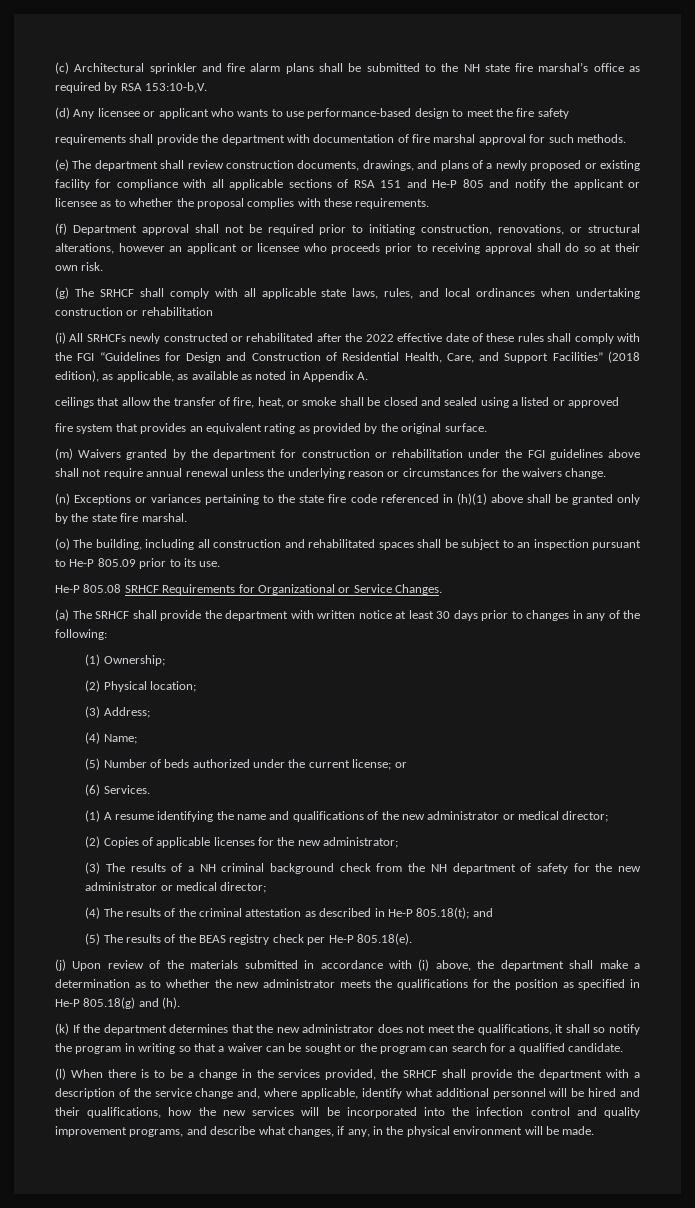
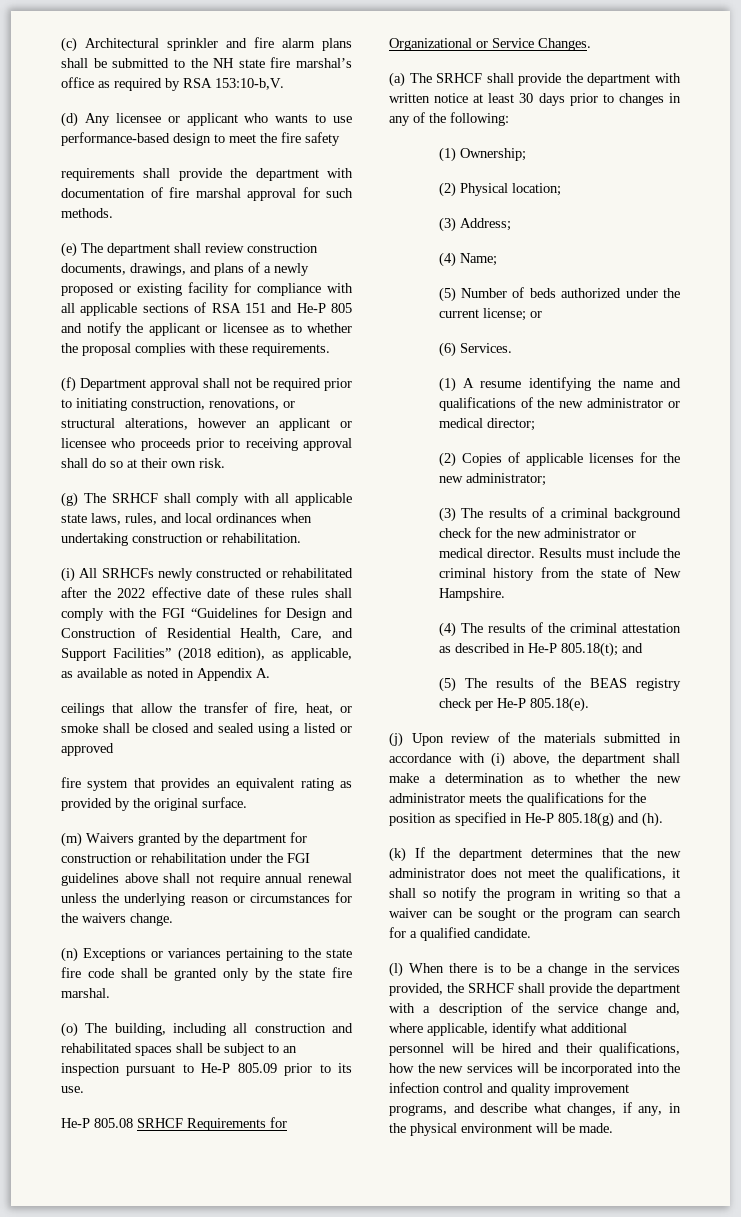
- (g) The SRHCF shall comply with all applicable state laws, rules, and local ordinances when undertaking construction or rehabilitation
+ (g) The SRHCF shall comply with all applicable state laws, rules, and local ordinances when undertaking construction or rehabilitation.
- (n) Exceptions or variances pertaining to the state fire code referenced in (h)(1) above shall be granted only by the state fire marshal.
+ (n) Exceptions or variances pertaining to the state fire code shall be granted only by the state fire marshal.
- (3) The results of a NH criminal background check from the NH department of safety for the new administrator or medical director;
+ (3) The results of a criminal background check for the new administrator or medical director. Results must include the criminal history from the state of New Hampshire.

